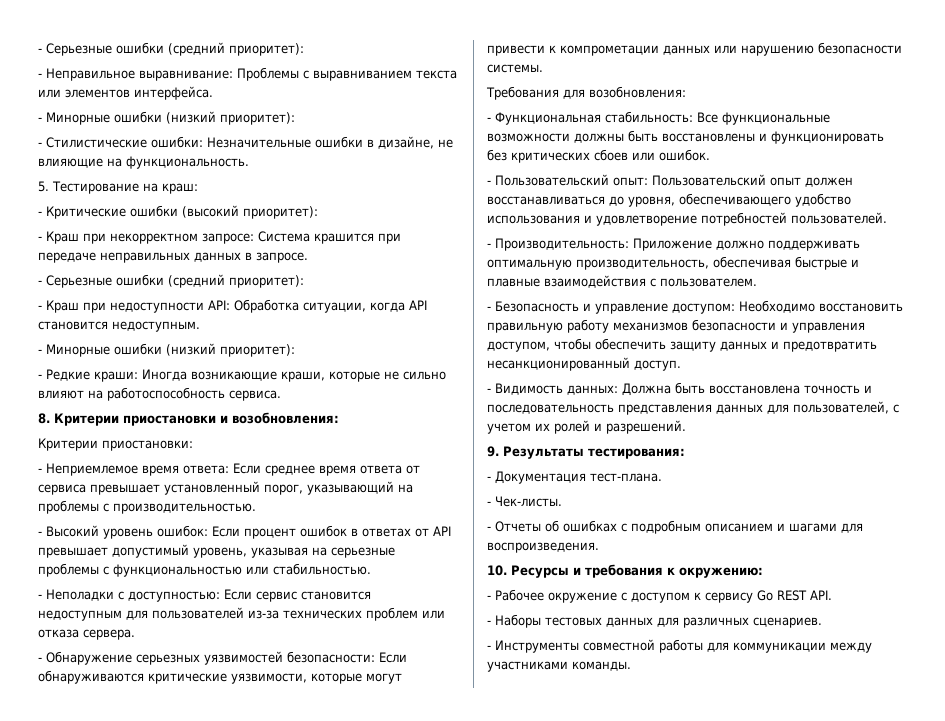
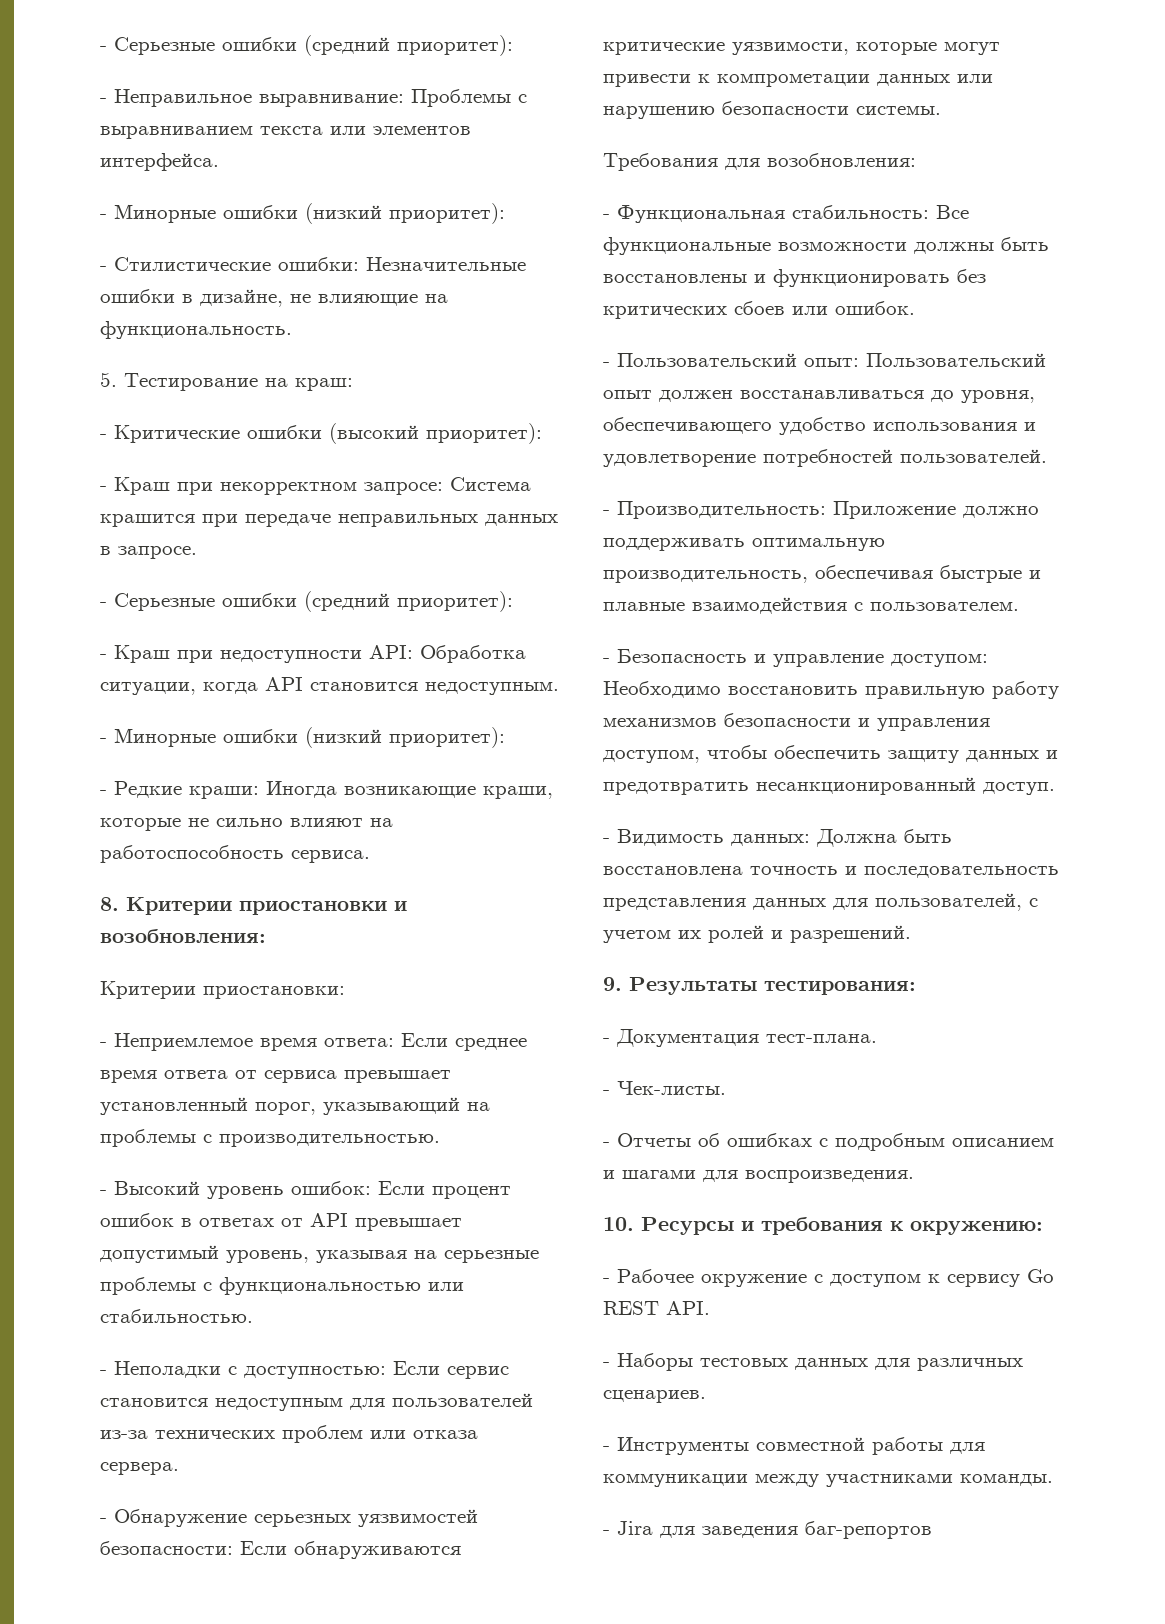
+ - Jira для заведения баг-репортов

